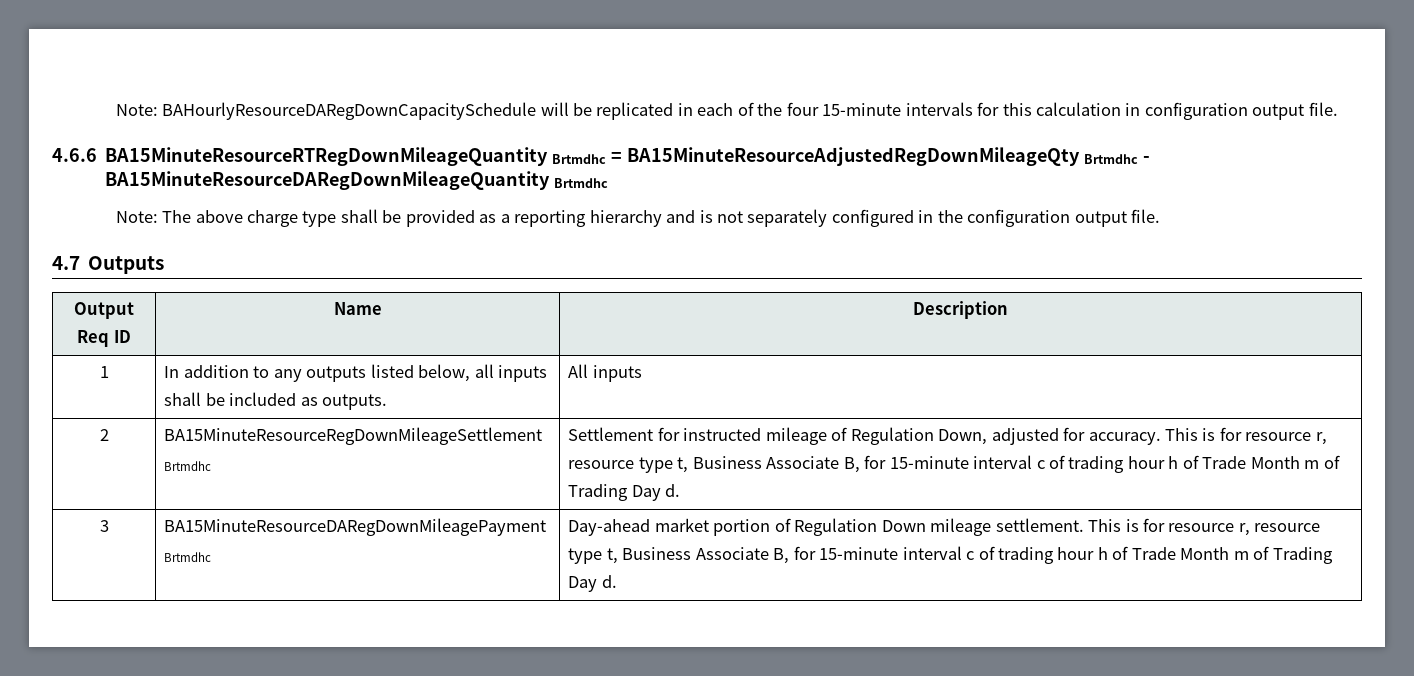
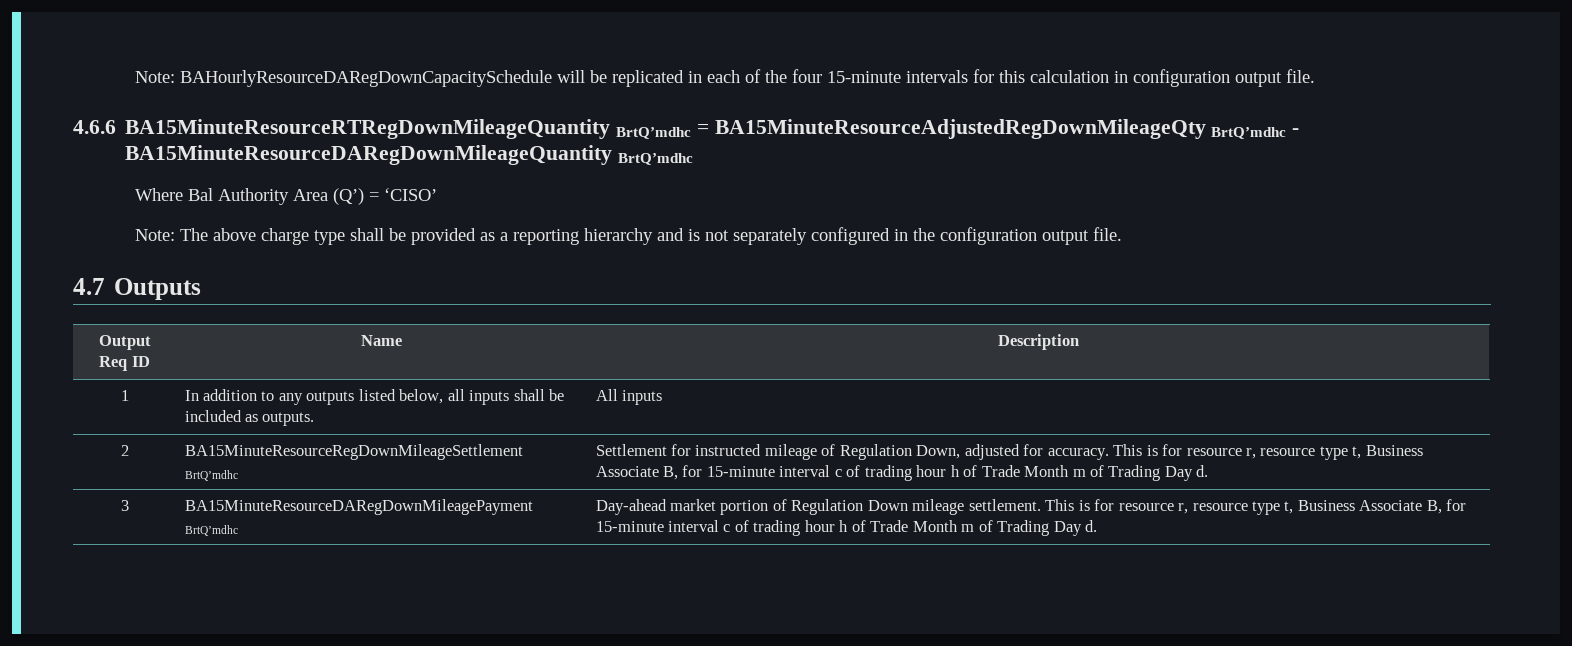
- 4.6.6 BA15MinuteResourceRTRegDownMileageQuantity Brtmdhc = BA15MinuteResourceAdjustedRegDownMileageQty Brtmdhc - BA15MinuteResourceDARegDownMileageQuantity Brtmdhc
+ 4.6.6 BA15MinuteResourceRTRegDownMileageQuantity BrtQ’mdhc = BA15MinuteResourceAdjustedRegDownMileageQty BrtQ’mdhc - BA15MinuteResourceDARegDownMileageQuantity BrtQ’mdhc
+ Where Bal Authority Area (Q’) = ‘CISO’
- 2 | BA15MinuteResourceRegDownMileageSettlement Brtmdhc | Settlement for instructed mileage of Regulation Down, adjusted for accuracy. This is for resource r, resource type t, Business Associate B, for 15-minute interval c of trading hour h of Trade Month m of Trading Day d.
+ 2 | BA15MinuteResourceRegDownMileageSettlement BrtQ’mdhc | Settlement for instructed mileage of Regulation Down, adjusted for accuracy. This is for resource r, resource type t, Business Associate B, for 15-minute interval c of trading hour h of Trade Month m of Trading Day d.
- 3 | BA15MinuteResourceDARegDownMileagePayment Brtmdhc | Day-ahead market portion of Regulation Down mileage settlement. This is for resource r, resource type t, Business Associate B, for 15-minute interval c of trading hour h of Trade Month m of Trading Day d.
+ 3 | BA15MinuteResourceDARegDownMileagePayment BrtQ’mdhc | Day-ahead market portion of Regulation Down mileage settlement. This is for resource r, resource type t, Business Associate B, for 15-minute interval c of trading hour h of Trade Month m of Trading Day d.

